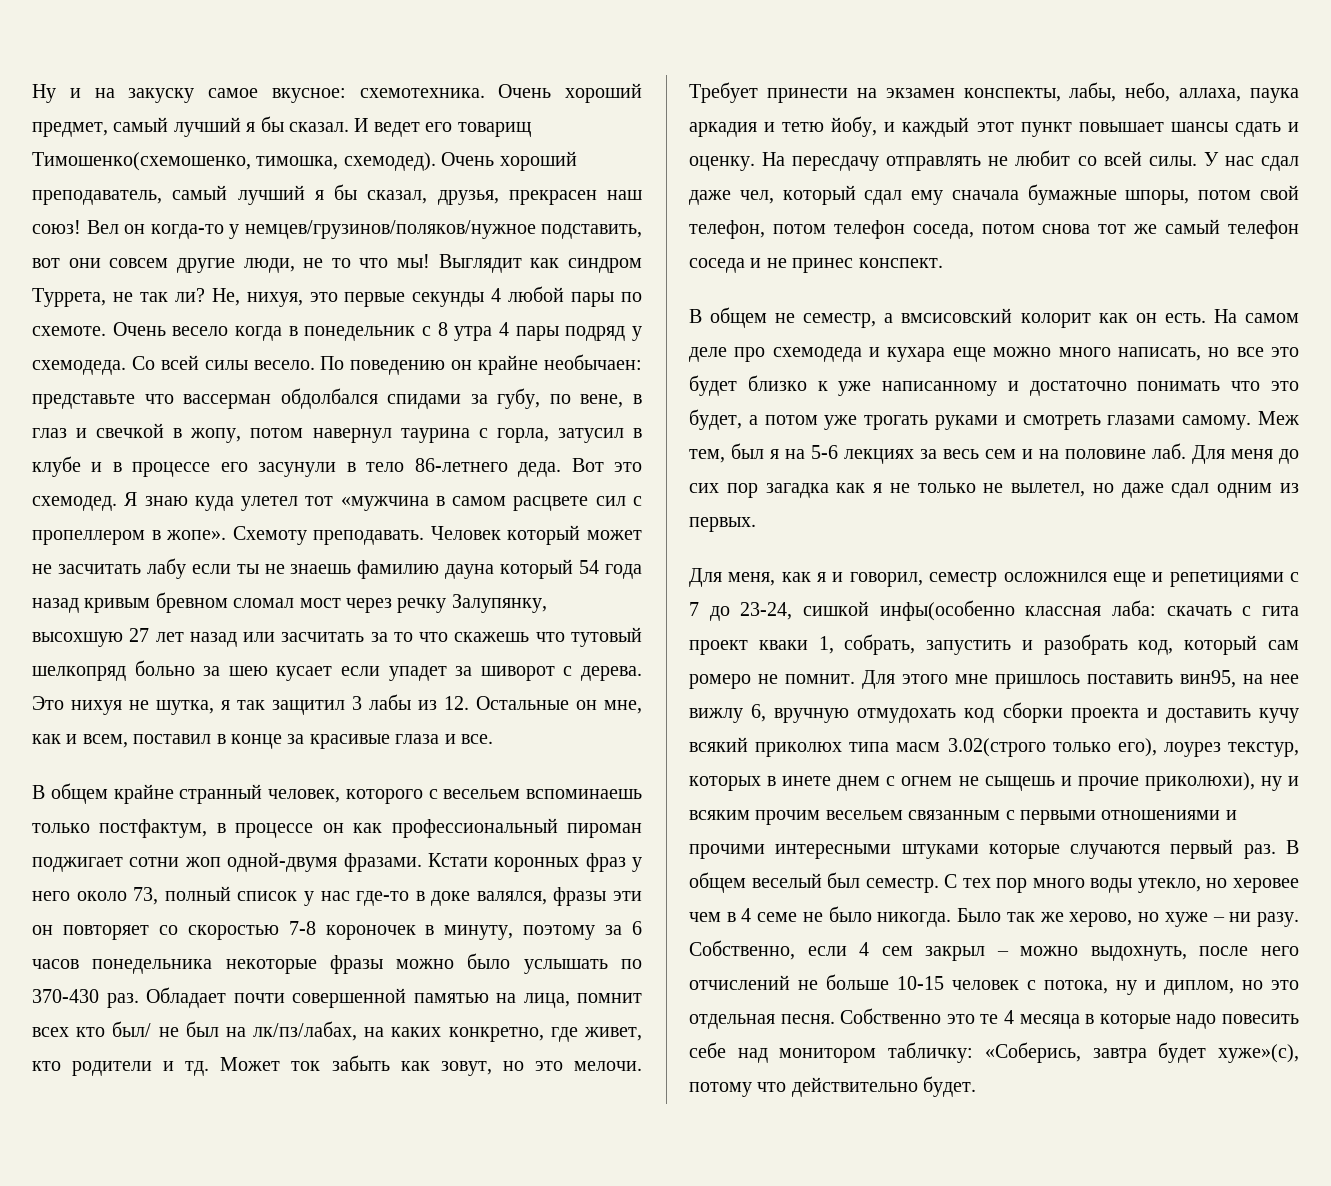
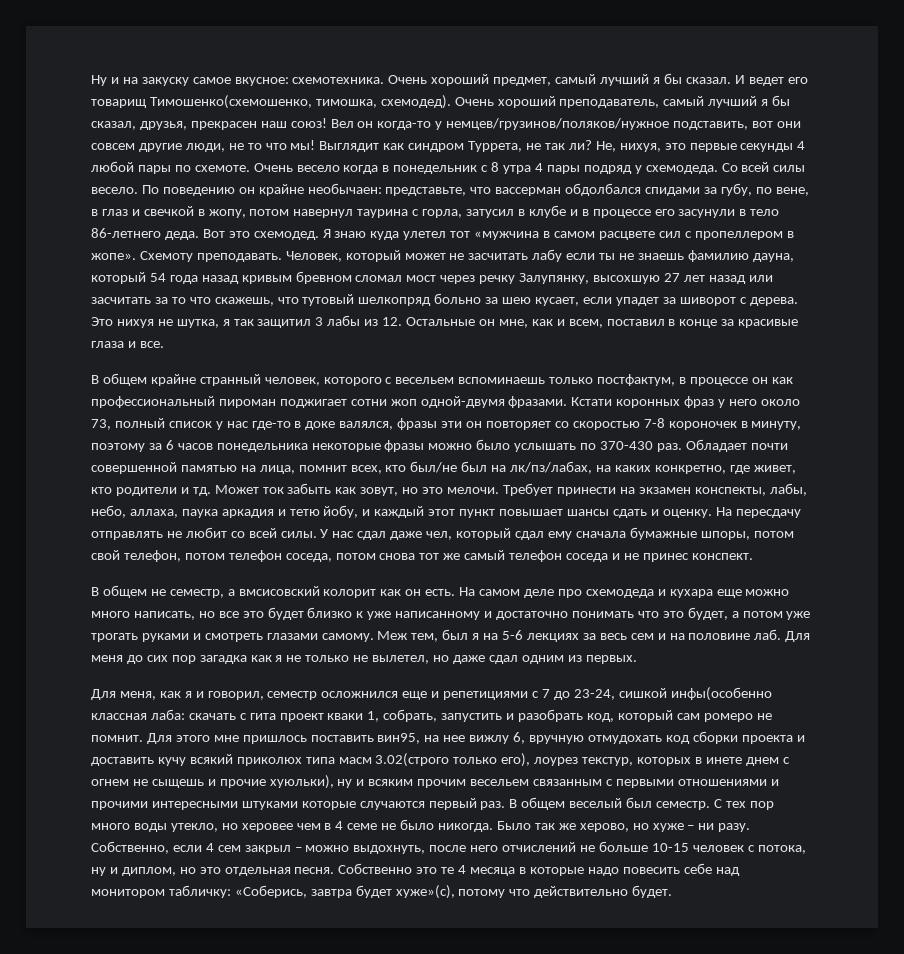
- По поведению он крайне необычаен: представьте что вассерман обдолбался спидами за губу, по вене, в глаз и свечкой в жопу, потом навернул таурина с горла, затусил в клубе и в процессе его засунули в тело 86-летнего деда.
+ По поведению он крайне необычаен: представьте, что вассерман обдолбался спидами за губу, по вене, в глаз и свечкой в жопу, потом навернул таурина с горла, затусил в клубе и в процессе его засунули в тело 86-летнего деда.
- Человек который может не засчитать лабу если ты не знаешь фамилию дауна который 54 года назад кривым бревном сломал мост через речку Залупянку, высохшую 27 лет назад или засчитать за то что скажешь что тутовый шелкопряд больно за шею кусает если упадет за шиворот с дерева.
+ Человек, который может не засчитать лабу если ты не знаешь фамилию дауна, который 54 года назад кривым бревном сломал мост через речку Залупянку, высохшую 27 лет назад или засчитать за то что скажешь, что тутовый шелкопряд больно за шею кусает, если упадет за шиворот с дерева.
- Обладает почти совершенной памятью на лица, помнит всех кто был/ не был на лк/пз/лабах, на каких конкретно, где живет, кто родители и тд.
+ Обладает почти совершенной памятью на лица, помнит всех, кто был/не был на лк/пз/лабах, на каких конкретно, где живет, кто родители и тд.
- Для этого мне пришлось поставить вин95, на нее вижлу 6, вручную отмудохать код сборки проекта и доставить кучу всякий приколюх типа масм 3.02(строго только его), лоурез текстур, которых в инете днем с огнем не сыщешь и прочие приколюхи), ну и всяким прочим весельем связанным с первыми отношениями и прочими интересными штуками которые случаются первый раз.
+ Для этого мне пришлось поставить вин95, на нее вижлу 6, вручную отмудохать код сборки проекта и доставить кучу всякий приколюх типа масм 3.02(строго только его), лоурез текстур, которых в инете днем с огнем не сыщешь и прочие хуюльки), ну и всяким прочим весельем связанным с первыми отношениями и прочими интересными штуками которые случаются первый раз.

